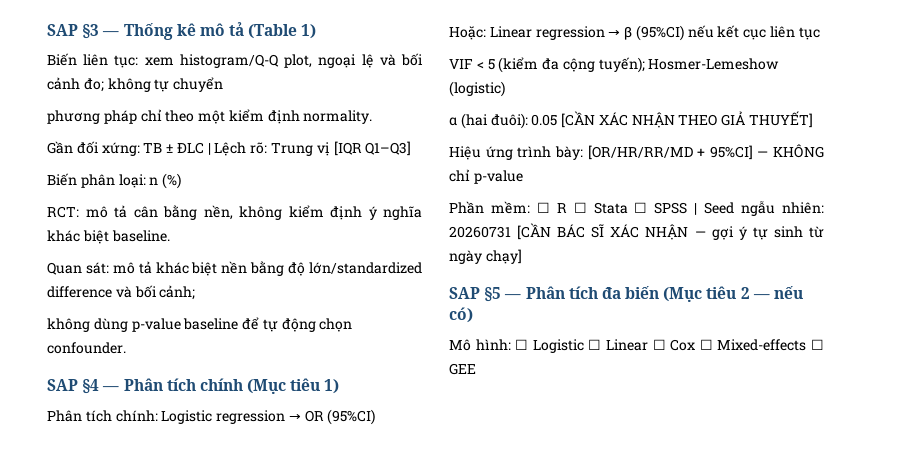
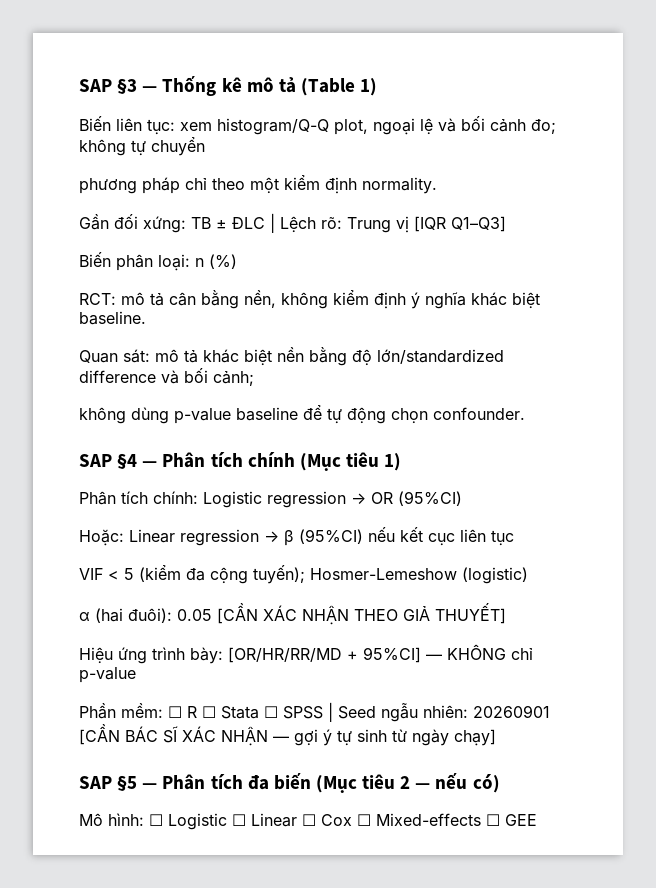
- Phần mềm: ☐ R ☐ Stata ☐ SPSS | Seed ngẫu nhiên: 20260731 [CẦN BÁC SĨ XÁC NHẬN — gợi ý tự sinh từ ngày chạy]
+ Phần mềm: ☐ R ☐ Stata ☐ SPSS | Seed ngẫu nhiên: 20260901 [CẦN BÁC SĨ XÁC NHẬN — gợi ý tự sinh từ ngày chạy]

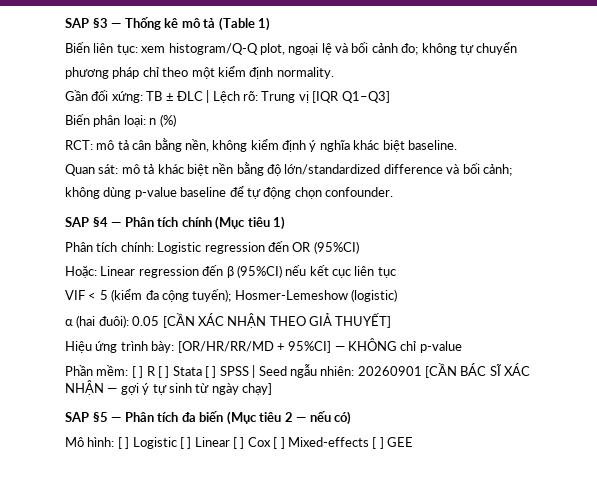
- Phân tích chính: Logistic regression → OR (95%CI)
+ Phân tích chính: Logistic regression đến OR (95%CI)
- Hoặc: Linear regression → β (95%CI) nếu kết cục liên tục
+ Hoặc: Linear regression đến β (95%CI) nếu kết cục liên tục
- Phần mềm: ☐ R ☐ Stata ☐ SPSS | Seed ngẫu nhiên: 20260901 [CẦN BÁC SĨ XÁC NHẬN — gợi ý tự sinh từ ngày chạy]
+ Phần mềm: [ ] R [ ] Stata [ ] SPSS | Seed ngẫu nhiên: 20260901 [CẦN BÁC SĨ XÁC NHẬN — gợi ý tự sinh từ ngày chạy]
- Mô hình: ☐ Logistic ☐ Linear ☐ Cox ☐ Mixed-effects ☐ GEE
+ Mô hình: [ ] Logistic [ ] Linear [ ] Cox [ ] Mixed-effects [ ] GEE

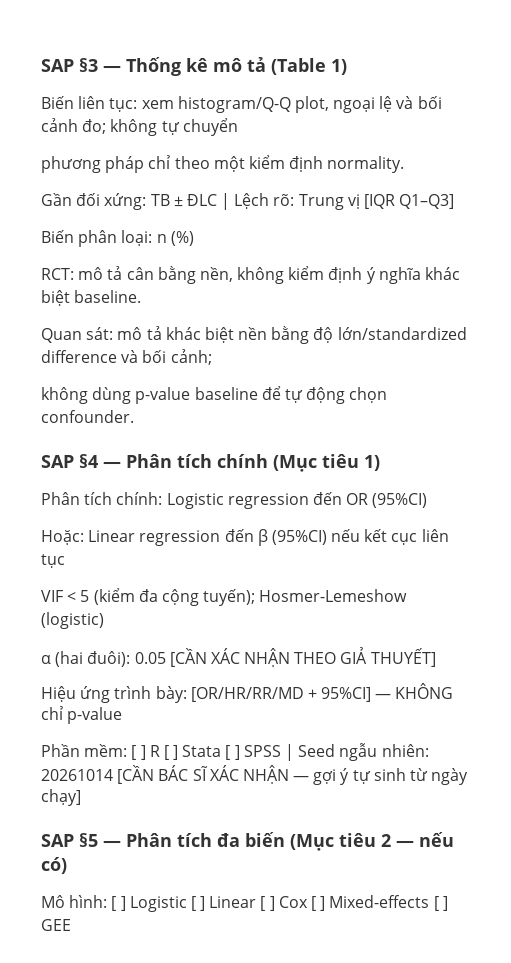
- Phần mềm: [ ] R [ ] Stata [ ] SPSS | Seed ngẫu nhiên: 20260901 [CẦN BÁC SĨ XÁC NHẬN — gợi ý tự sinh từ ngày chạy]
+ Phần mềm: [ ] R [ ] Stata [ ] SPSS | Seed ngẫu nhiên: 20261014 [CẦN BÁC SĨ XÁC NHẬN — gợi ý tự sinh từ ngày chạy]

